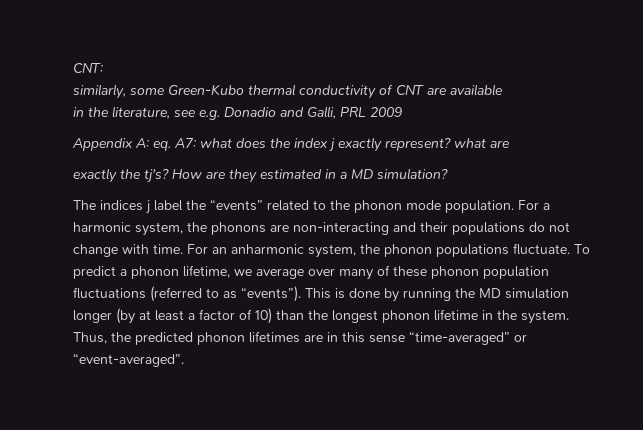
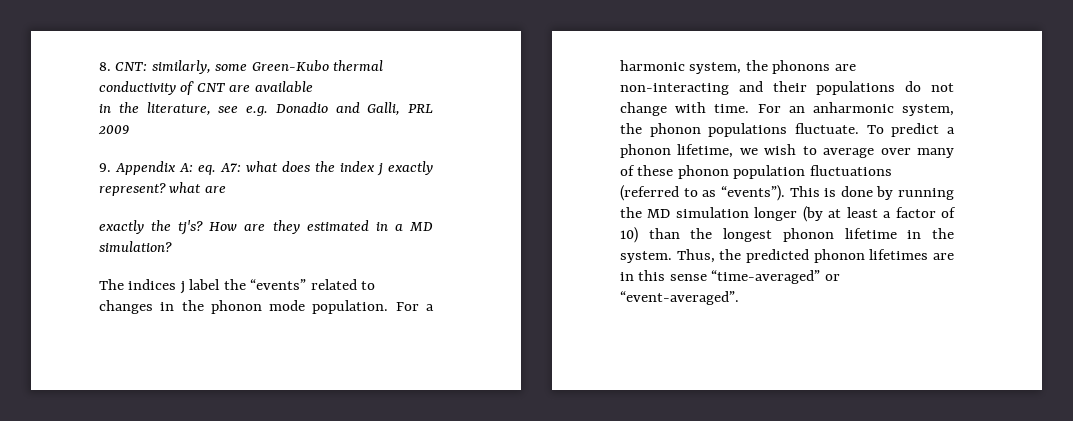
- CNT:
- similarly, some Green-Kubo thermal conductivity of CNT are available
+ 8. CNT: similarly, some Green-Kubo thermal conductivity of CNT are available
- Appendix A: eq.
+ 9. Appendix A: eq.
- The indices j label the “events” related to the phonon mode population.
+ The indices j label the “events” related to changes in the phonon mode population.
- To predict a phonon lifetime, we average over many of these phonon population fluctuations (referred to as “events”).
+ To predict a phonon lifetime, we wish to average over many of these phonon population fluctuations (referred to as “events”).

